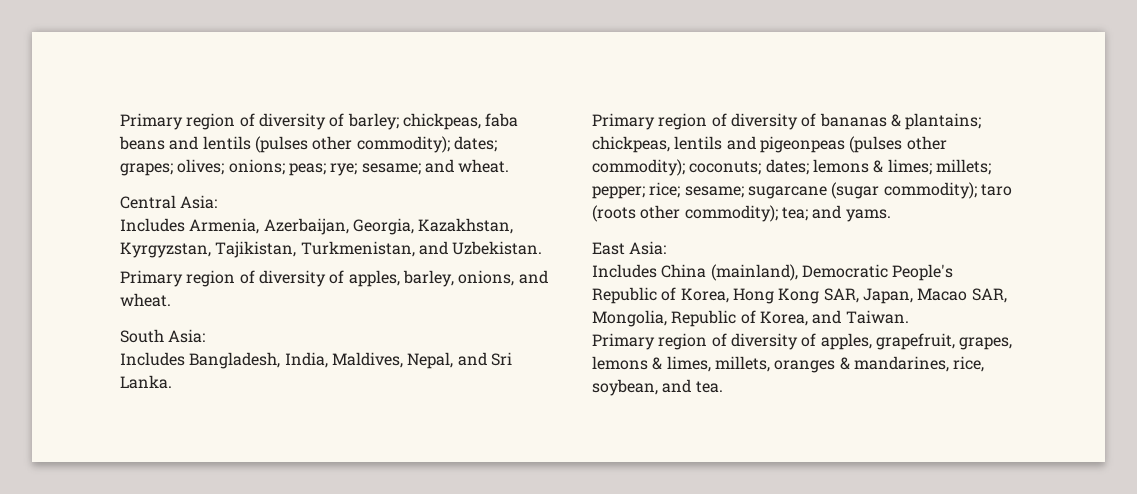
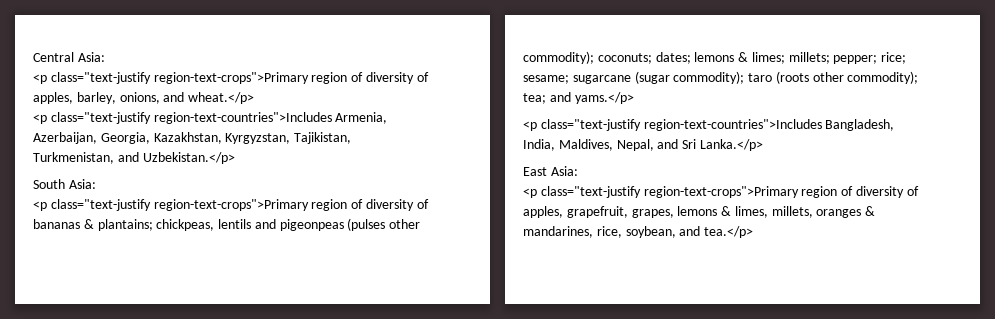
- Primary region of diversity of barley; chickpeas, faba beans and lentils (pulses other commodity); dates; grapes; olives; onions; peas; rye; sesame; and wheat.
  Central Asia:
- Includes Armenia, Azerbaijan, Georgia, Kazakhstan, Kyrgyzstan, Tajikistan, Turkmenistan, and Uzbekistan.
- Primary region of diversity of apples, barley, onions, and wheat.
+ <p class="text-justify region-text-crops">Primary region of diversity of apples, barley, onions, and wheat.</p>
+ <p class="text-justify region-text-countries">Includes Armenia, Azerbaijan, Georgia, Kazakhstan, Kyrgyzstan, Tajikistan, Turkmenistan, and Uzbekistan.</p>
  South Asia:
- Includes Bangladesh, India, Maldives, Nepal, and Sri Lanka.
- Primary region of diversity of bananas & plantains; chickpeas, lentils and pigeonpeas (pulses other commodity); coconuts; dates; lemons & limes; millets; pepper; rice; sesame; sugarcane (sugar commodity); taro (roots other commodity); tea; and yams.
+ <p class="text-justify region-text-crops">Primary region of diversity of bananas & plantains; chickpeas, lentils and pigeonpeas (pulses other commodity); coconuts; dates; lemons & limes; millets; pepper; rice; sesame; sugarcane (sugar commodity); taro (roots other commodity); tea; and yams.</p>
+ <p class="text-justify region-text-countries">Includes Bangladesh, India, Maldives, Nepal, and Sri Lanka.</p>
  East Asia:
- Includes China (mainland), Democratic People's Republic of Korea, Hong Kong SAR, Japan, Macao SAR, Mongolia, Republic of Korea, and Taiwan.
- Primary region of diversity of apples, grapefruit, grapes, lemons & limes, millets, oranges & mandarines, rice, soybean, and tea.
+ <p class="text-justify region-text-crops">Primary region of diversity of apples, grapefruit, grapes, lemons & limes, millets, oranges & mandarines, rice, soybean, and tea.</p>

